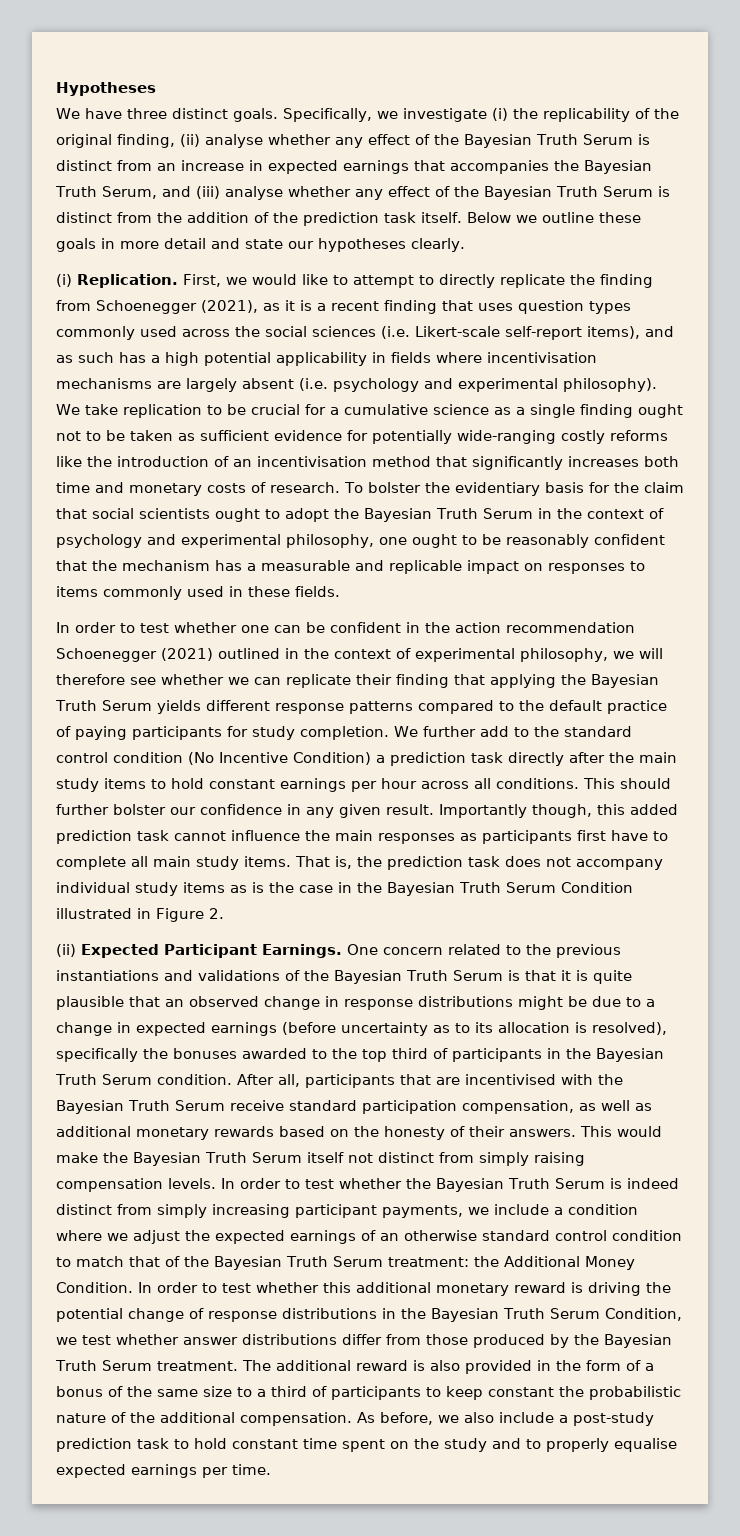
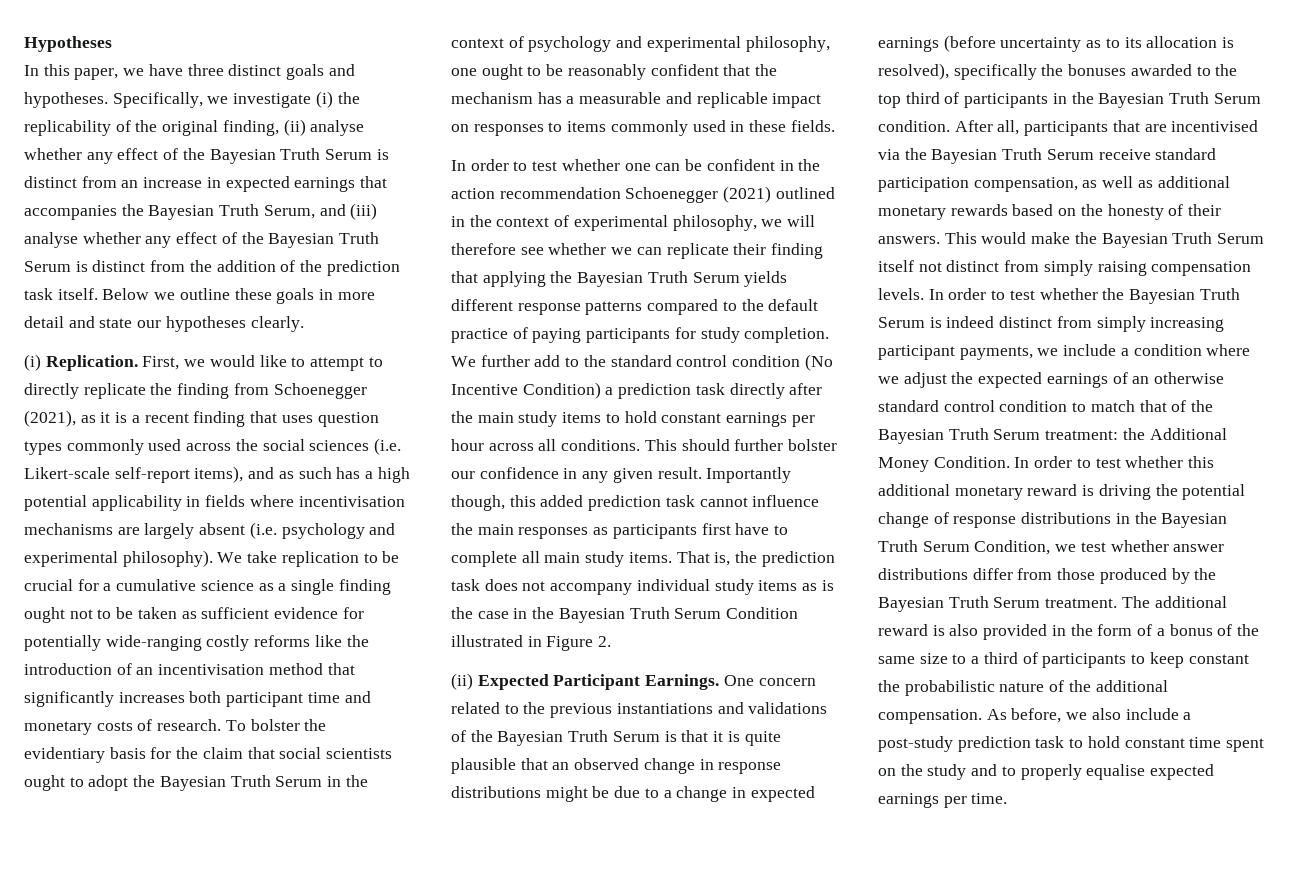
- We have three distinct goals.
+ In this paper, we have three distinct goals and hypotheses.
- We take replication to be crucial for a cumulative science as a single finding ought not to be taken as sufficient evidence for potentially wide-ranging costly reforms like the introduction of an incentivisation method that significantly increases both time and monetary costs of research.
+ We take replication to be crucial for a cumulative science as a single finding ought not to be taken as sufficient evidence for potentially wide-ranging costly reforms like the introduction of an incentivisation method that significantly increases both participant time and monetary costs of research.
- After all, participants that are incentivised with the Bayesian Truth Serum receive standard participation compensation, as well as additional monetary rewards based on the honesty of their answers.
+ After all, participants that are incentivised via the Bayesian Truth Serum receive standard participation compensation, as well as additional monetary rewards based on the honesty of their answers.

